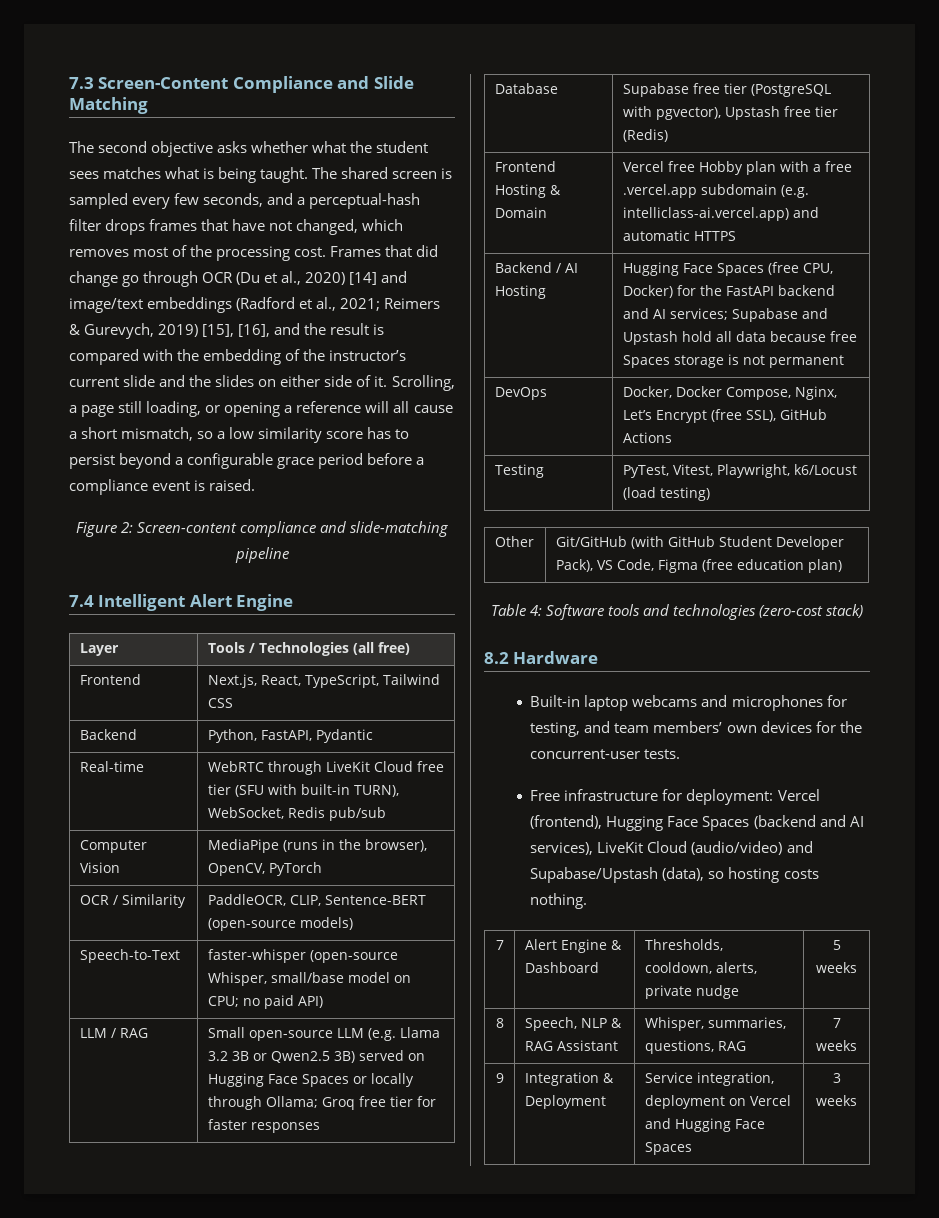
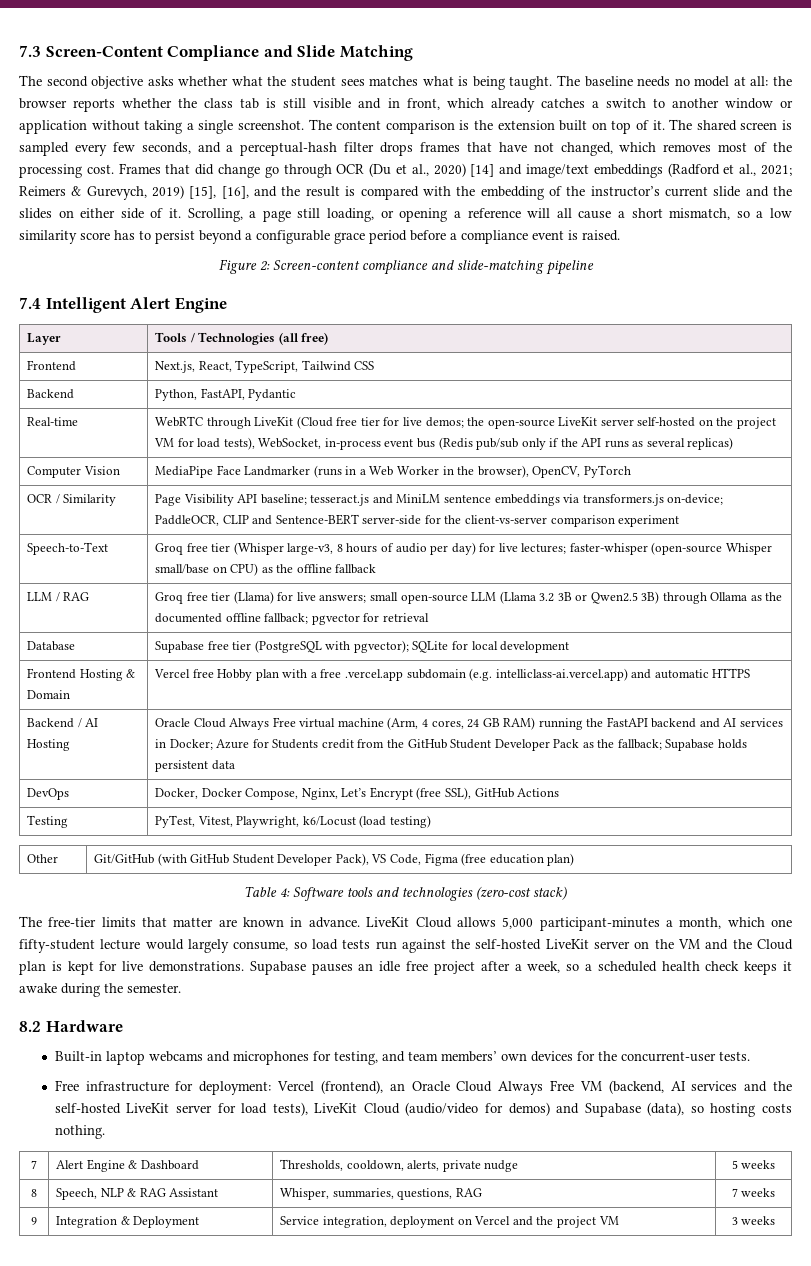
- The shared screen is sampled every few seconds, and a perceptual-hash filter drops frames that have not changed, which removes most of the processing cost.
+ The baseline needs no model at all: the browser reports whether the class tab is still visible and in front, which already catches a switch to another window or application without taking a single screenshot. The content comparison is the extension built on top of it. The shared screen is sampled every few seconds, and a perceptual-hash filter drops frames that have not changed, which removes most of the processing cost.
- Real-time | WebRTC through LiveKit Cloud free tier (SFU with built-in TURN), WebSocket, Redis pub/sub
- Computer Vision | MediaPipe (runs in the browser), OpenCV, PyTorch
+ Real-time | WebRTC through LiveKit (Cloud free tier for live demos; the open-source LiveKit server self-hosted on the project VM for load tests), WebSocket, in-process event bus (Redis pub/sub only if the API runs as several replicas)
+ Computer Vision | MediaPipe Face Landmarker (runs in a Web Worker in the browser), OpenCV, PyTorch
- OCR / Similarity | PaddleOCR, CLIP, Sentence-BERT (open-source models)
- Speech-to-Text | faster-whisper (open-source Whisper, small/base model on CPU; no paid API)
- LLM / RAG | Small open-source LLM (e.g. Llama 3.2 3B or Qwen2.5 3B) served on Hugging Face Spaces or locally through Ollama; Groq free tier for faster responses
+ OCR / Similarity | Page Visibility API baseline; tesseract.js and MiniLM sentence embeddings via transformers.js on-device; PaddleOCR, CLIP and Sentence-BERT server-side for the client-vs-server comparison experiment
+ Speech-to-Text | Groq free tier (Whisper large-v3, 8 hours of audio per day) for live lectures; faster-whisper (open-source Whisper small/base on CPU) as the offline fallback
+ LLM / RAG | Groq free tier (Llama) for live answers; small open-source LLM (Llama 3.2 3B or Qwen2.5 3B) through Ollama as the documented offline fallback; pgvector for retrieval
- Database | Supabase free tier (PostgreSQL with pgvector), Upstash free tier (Redis)
+ Database | Supabase free tier (PostgreSQL with pgvector); SQLite for local development
- Hugging Face Spaces (free CPU, Docker) for the FastAPI backend and AI services; Supabase and Upstash hold all data because free Spaces storage is not permanent
+ Oracle Cloud Always Free virtual machine (Arm, 4 cores, 24 GB RAM) running the FastAPI backend and AI services in Docker; Azure for Students credit from the GitHub Student Developer Pack as the fallback; Supabase holds persistent data
+ The free-tier limits that matter are known in advance. LiveKit Cloud allows 5,000 participant-minutes a month, which one fifty-student lecture would largely consume, so load tests run against the self-hosted LiveKit server on the VM and the Cloud plan is kept for live demonstrations. Supabase pauses an idle free project after a week, so a scheduled health check keeps it awake during the semester.
- Free infrastructure for deployment: Vercel (frontend), Hugging Face Spaces (backend and AI services), LiveKit Cloud (audio/video) and Supabase/Upstash (data), so hosting costs nothing.
+ Free infrastructure for deployment: Vercel (frontend), an Oracle Cloud Always Free VM (backend, AI services and the self-hosted LiveKit server for load tests), LiveKit Cloud (audio/video for demos) and Supabase (data), so hosting costs nothing.
- 9 | Integration & Deployment | Service integration, deployment on Vercel and Hugging Face Spaces | 3 weeks
+ 9 | Integration & Deployment | Service integration, deployment on Vercel and the project VM | 3 weeks

